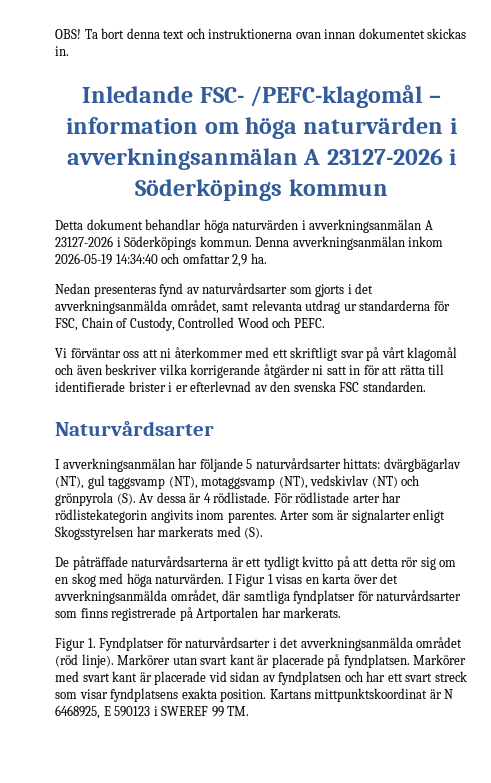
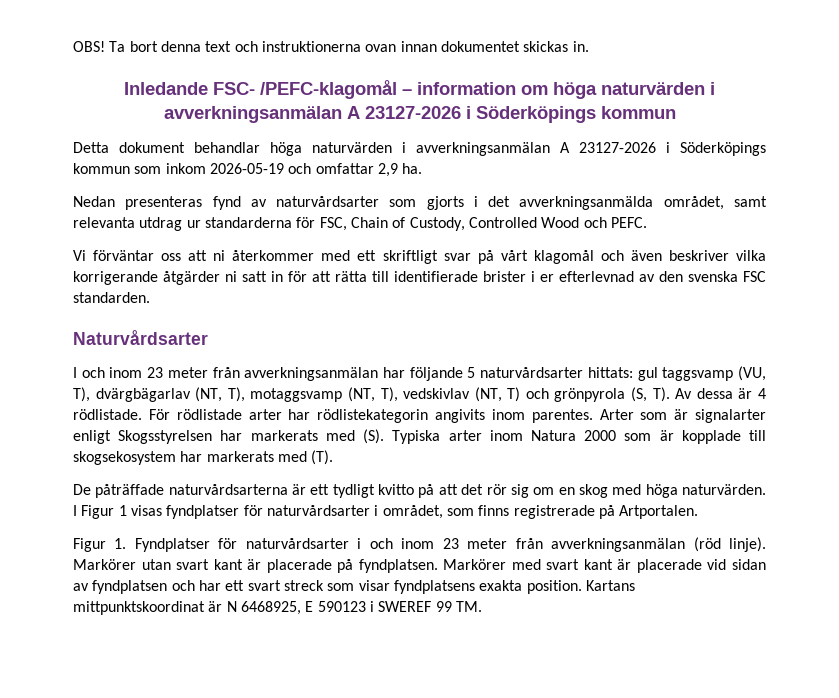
- Detta dokument behandlar höga naturvärden i avverkningsanmälan A 23127-2026 i Söderköpings kommun. Denna avverkningsanmälan inkom 2026-05-19 14:34:40 och omfattar 2,9 ha.
+ Detta dokument behandlar höga naturvärden i avverkningsanmälan A 23127-2026 i Söderköpings kommun som inkom 2026-05-19 och omfattar 2,9 ha.
- I avverkningsanmälan har följande 5 naturvårdsarter hittats: dvärgbägarlav (NT), gul taggsvamp (NT), motaggsvamp (NT), vedskivlav (NT) och grönpyrola (S). Av dessa är 4 rödlistade.
+ I och inom 23 meter från avverkningsanmälan har följande 5 naturvårdsarter hittats: gul taggsvamp (VU, T), dvärgbägarlav (NT, T), motaggsvamp (NT, T), vedskivlav (NT, T) och grönpyrola (S, T). Av dessa är 4 rödlistade.
- Arter som är signalarter enligt Skogsstyrelsen har markerats med (S).
+ Arter som är signalarter enligt Skogsstyrelsen har markerats med (S). Typiska arter inom Natura 2000 som är kopplade till skogsekosystem har markerats med (T).
- De påträffade naturvårdsarterna är ett tydligt kvitto på att detta rör sig om en skog med höga naturvärden.
+ De påträffade naturvårdsarterna är ett tydligt kvitto på att det rör sig om en skog med höga naturvärden.
- I Figur 1 visas en karta över det avverkningsanmälda området, där samtliga fyndplatser för naturvårdsarter som finns registrerade på Artportalen har markerats.
+ I Figur 1 visas fyndplatser för naturvårdsarter i området, som finns registrerade på Artportalen.
- Figur 1. Fyndplatser för naturvårdsarter i det avverkningsanmälda området (röd linje).
+ Figur 1. Fyndplatser för naturvårdsarter i och inom 23 meter från avverkningsanmälan (röd linje).

